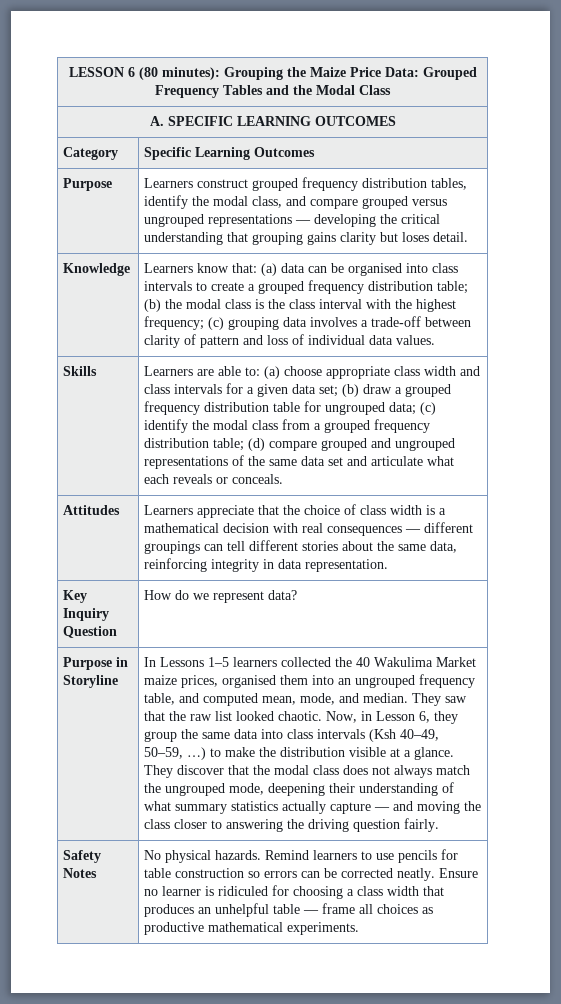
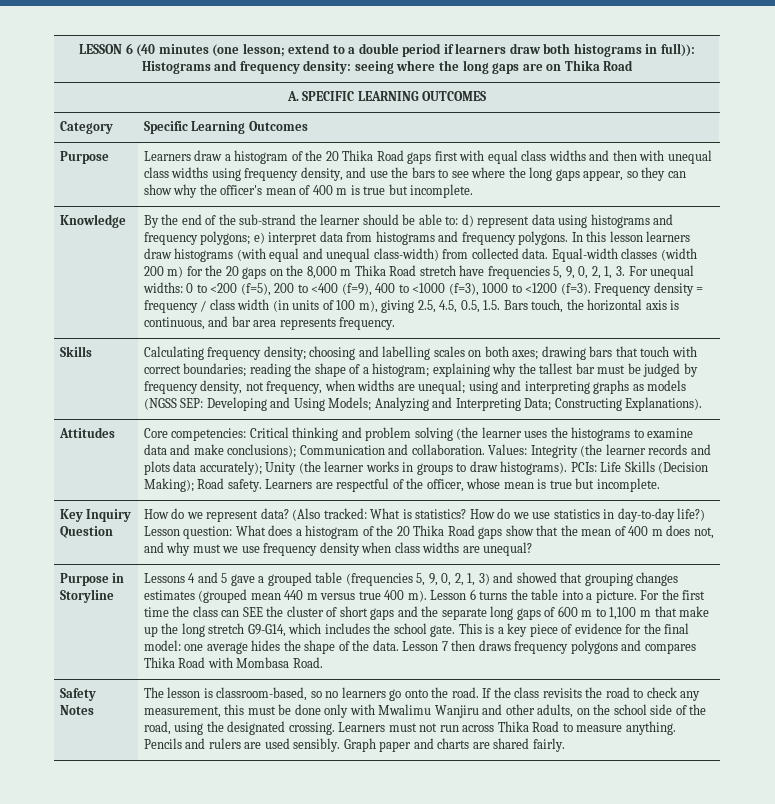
- LESSON 6 (80 minutes): Grouping the Maize Price Data: Grouped Frequency Tables and the Modal Class
+ LESSON 6 (40 minutes (one lesson; extend to a double period if learners draw both histograms in full)): Histograms and frequency density: seeing where the long gaps are on Thika Road
- Learners construct grouped frequency distribution tables, identify the modal class, and compare grouped versus ungrouped representations — developing the critical understanding that grouping gains clarity but loses detail.
- Knowledge | Learners know that: (a) data can be organised into class intervals to create a grouped frequency distribution table; (b) the modal class is the class interval with the highest frequency; (c) grouping data involves a trade-off between clarity of pattern and loss of individual data values.
- Skills | Learners are able to: (a) choose appropriate class width and class intervals for a given data set; (b) draw a grouped frequency distribution table for ungrouped data; (c) identify the modal class from a grouped frequency distribution table; (d) compare grouped and ungrouped representations of the same data set and articulate what each reveals or conceals.
- Attitudes | Learners appreciate that the choice of class width is a mathematical decision with real consequences — different groupings can tell different stories about the same data, reinforcing integrity in data representation.
+ Learners draw a histogram of the 20 Thika Road gaps first with equal class widths and then with unequal class widths using frequency density, and use the bars to see where the long gaps appear, so they can show why the officer's mean of 400 m is true but incomplete.
+ Knowledge | By the end of the sub-strand the learner should be able to: d) represent data using histograms and frequency polygons; e) interpret data from histograms and frequency polygons. In this lesson learners draw histograms (with equal and unequal class-width) from collected data. Equal-width classes (width 200 m) for the 20 gaps on the 8,000 m Thika Road stretch have frequencies 5, 9, 0, 2, 1, 3. For unequal widths: 0 to <200 (f=5), 200 to <400 (f=9), 400 to <1000 (f=3), 1000 to <1200 (f=3). Frequency density = frequency / class width (in units of 100 m), giving 2.5, 4.5, 0.5, 1.5. Bars touch, the horizontal axis is continuous, and bar area represents frequency.
+ Skills | Calculating frequency density; choosing and labelling scales on both axes; drawing bars that touch with correct boundaries; reading the shape of a histogram; explaining why the tallest bar must be judged by frequency density, not frequency, when widths are unequal; using and interpreting graphs as models (NGSS SEP: Developing and Using Models; Analyzing and Interpreting Data; Constructing Explanations).
+ Attitudes | Core competencies: Critical thinking and problem solving (the learner uses the histograms to examine data and make conclusions); Communication and collaboration. Values: Integrity (the learner records and plots data accurately); Unity (the learner works in groups to draw histograms). PCIs: Life Skills (Decision Making); Road safety. Learners are respectful of the officer, whose mean is true but incomplete.
- How do we represent data?
- Purpose in Storyline | In Lessons 1–5 learners collected the 40 Wakulima Market maize prices, organised them into an ungrouped frequency table, and computed mean, mode, and median. They saw that the raw list looked chaotic. Now, in Lesson 6, they group the same data into class intervals (Ksh 40–49, 50–59, …) to make the distribution visible at a glance. They discover that the modal class does not always match the ungrouped mode, deepening their understanding of what summary statistics actually capture — and moving the class closer to answering the driving question fairly.
- Safety Notes | No physical hazards. Remind learners to use pencils for table construction so errors can be corrected neatly. Ensure no learner is ridiculed for choosing a class width that produces an unhelpful table — frame all choices as productive mathematical experiments.
+ How do we represent data? (Also tracked: What is statistics? How do we use statistics in day-to-day life?) Lesson question: What does a histogram of the 20 Thika Road gaps show that the mean of 400 m does not, and why must we use frequency density when class widths are unequal?
+ Purpose in Storyline | Lessons 4 and 5 gave a grouped table (frequencies 5, 9, 0, 2, 1, 3) and showed that grouping changes estimates (grouped mean 440 m versus true 400 m). Lesson 6 turns the table into a picture. For the first time the class can SEE the cluster of short gaps and the separate long gaps of 600 m to 1,100 m that make up the long stretch G9-G14, which includes the school gate. This is a key piece of evidence for the final model: one average hides the shape of the data. Lesson 7 then draws frequency polygons and compares Thika Road with Mombasa Road.
+ Safety Notes | The lesson is classroom-based, so no learners go onto the road. If the class revisits the road to check any measurement, this must be done only with Mwalimu Wanjiru and other adults, on the school side of the road, using the designated crossing. Learners must not run across Thika Road to measure anything. Pencils and rulers are used sensibly. Graph paper and charts are shared fairly.

